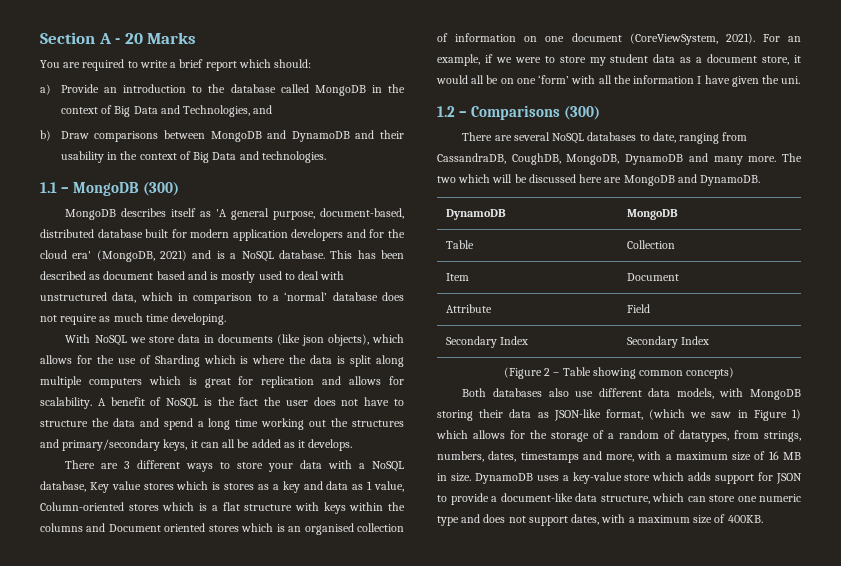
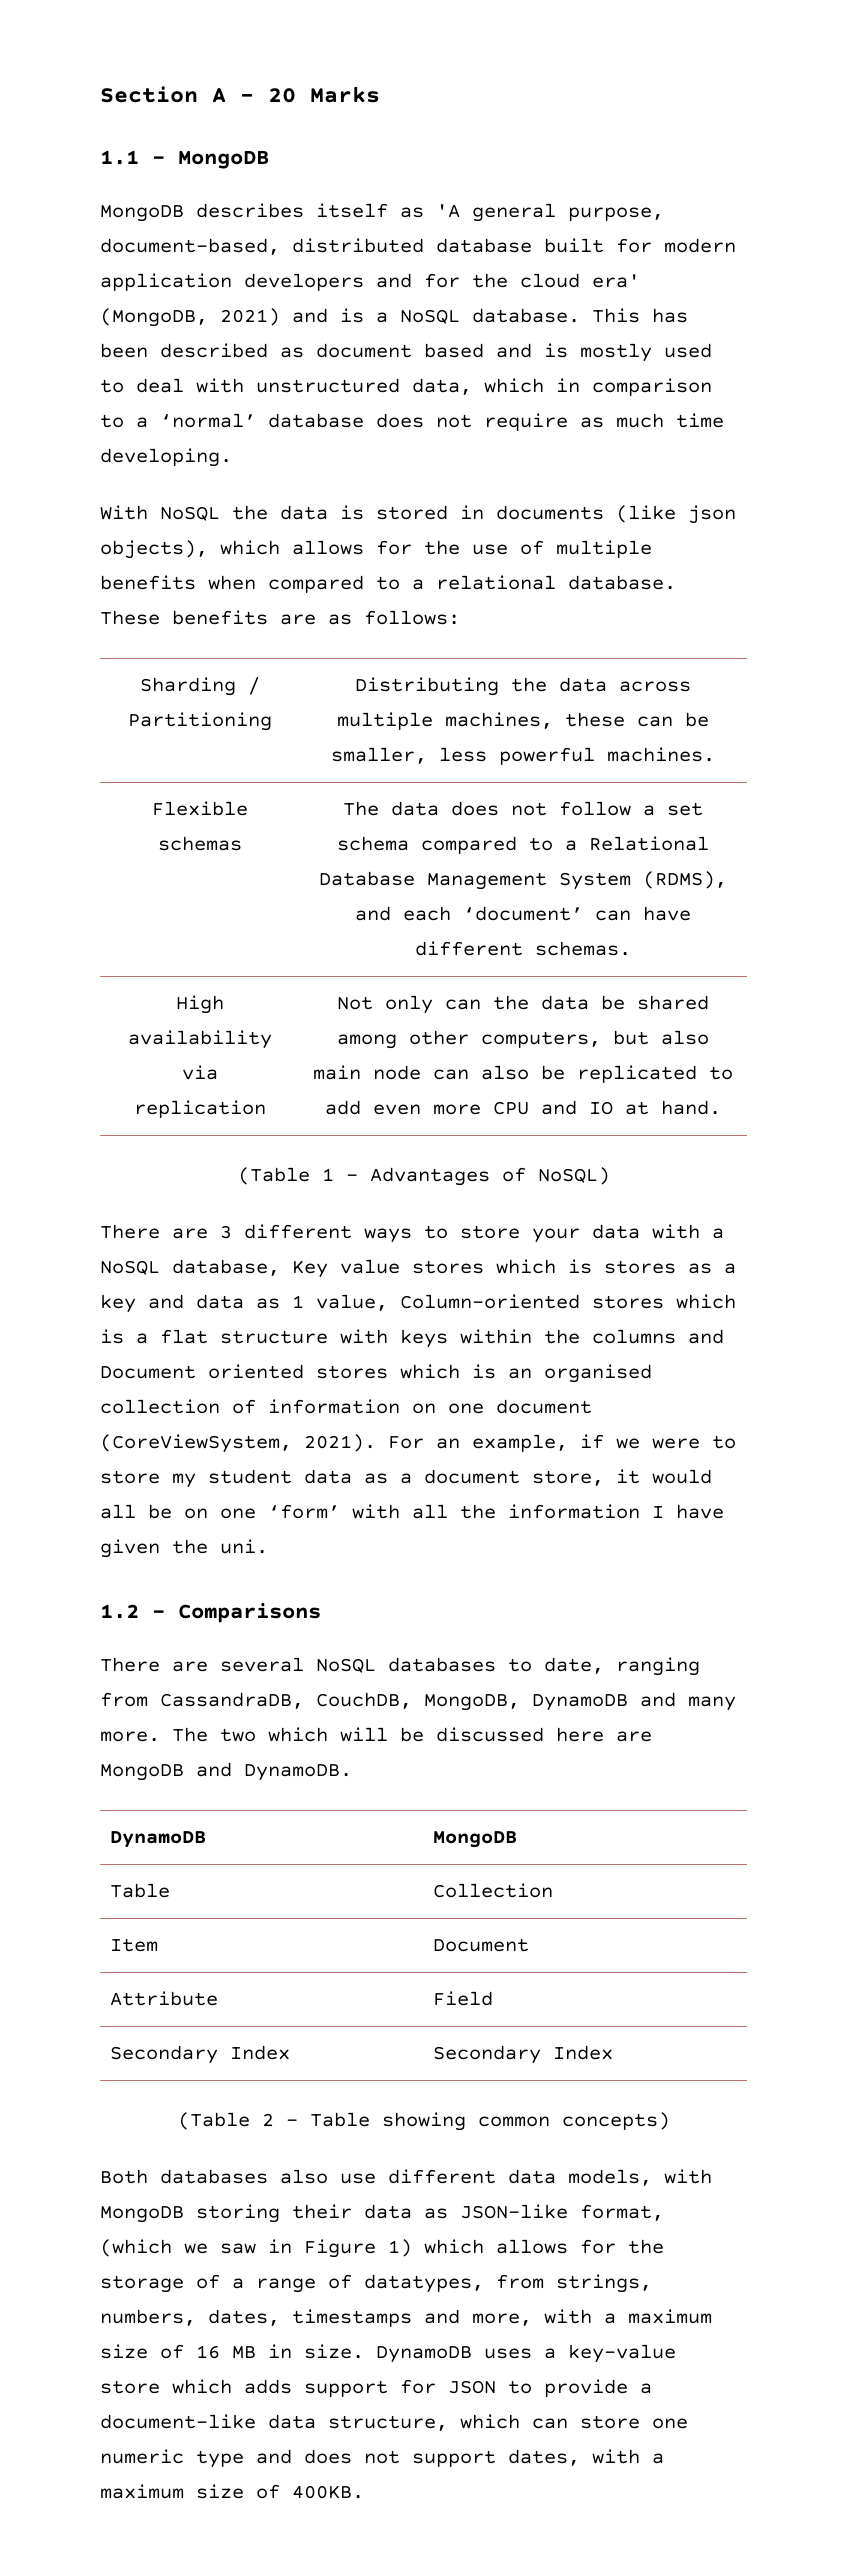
- You are required to write a brief report which should:
- a) Provide an introduction to the database called MongoDB in the context of Big Data and Technologies, and
- b) Draw comparisons between MongoDB and DynamoDB and their usability in the context of Big Data and technologies.
- 1.1 – MongoDB (300)
+ 1.1 – MongoDB
- With NoSQL we store data in documents (like json objects), which allows for the use of Sharding which is where the data is split along multiple computers which is great for replication and allows for scalability. A benefit of NoSQL is the fact the user does not have to structure the data and spend a long time working out the structures and primary/secondary keys, it can all be added as it develops.
+ With NoSQL the data is stored in documents (like json objects), which allows for the use of multiple benefits when compared to a relational database. These benefits are as follows:
+ Sharding / Partitioning | Distributing the data across multiple machines, these can be smaller, less powerful machines.
+ Flexible schemas | The data does not follow a set schema compared to a Relational Database Management System (RDMS), and each ‘document’ can have different schemas.
+ High availability via replication | Not only can the data be shared among other computers, but also main node can also be replicated to add even more CPU and IO at hand.
+ (Table 1 – Advantages of NoSQL)
- 1.2 – Comparisons (300)
+ 1.2 – Comparisons
- There are several NoSQL databases to date, ranging from CassandraDB, CoughDB, MongoDB, DynamoDB and many more.
+ There are several NoSQL databases to date, ranging from CassandraDB, CouchDB, MongoDB, DynamoDB and many more.
- (Figure 2 – Table showing common concepts)
+ (Table 2 – Table showing common concepts)
- Both databases also use different data models, with MongoDB storing their data as JSON-like format, (which we saw in Figure 1) which allows for the storage of a random of datatypes, from strings, numbers, dates, timestamps and more, with a maximum size of 16 MB in size.
+ Both databases also use different data models, with MongoDB storing their data as JSON-like format, (which we saw in Figure 1) which allows for the storage of a range of datatypes, from strings, numbers, dates, timestamps and more, with a maximum size of 16 MB in size.

